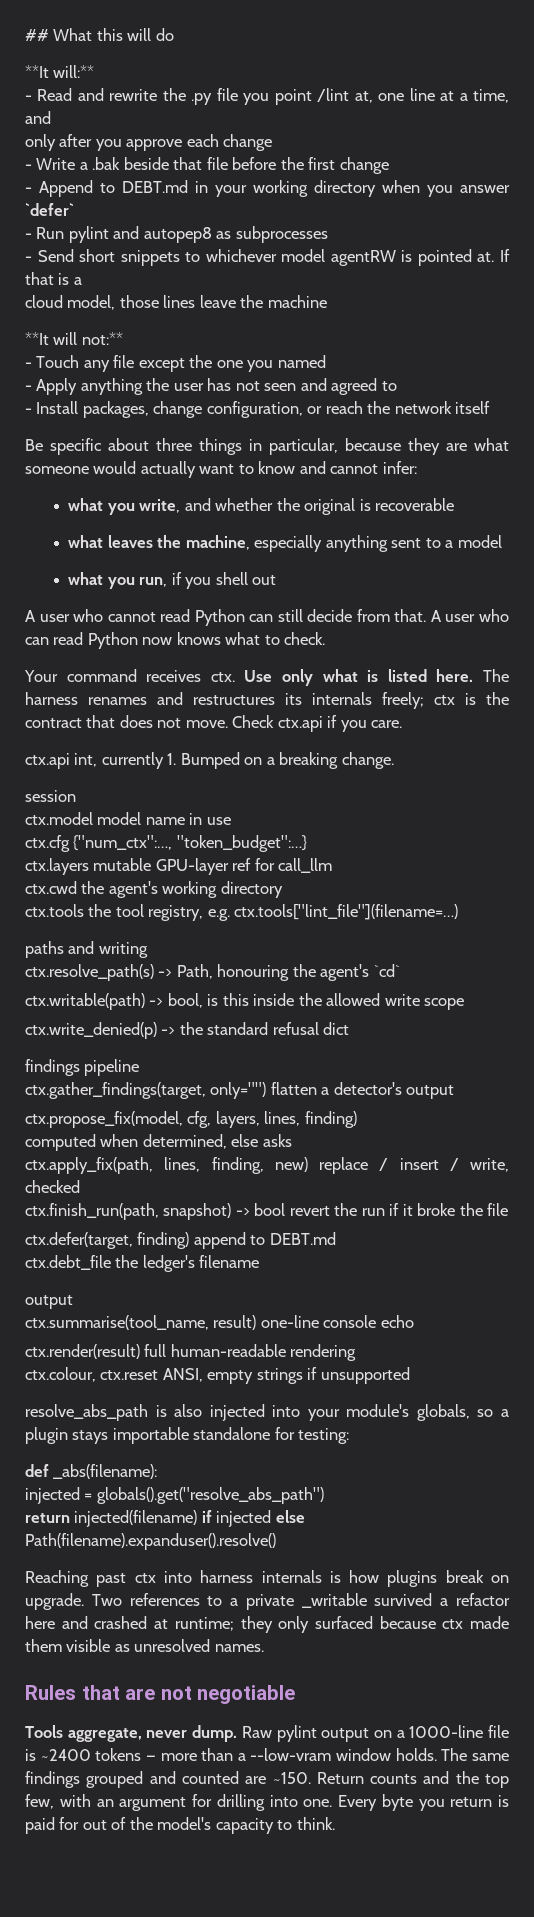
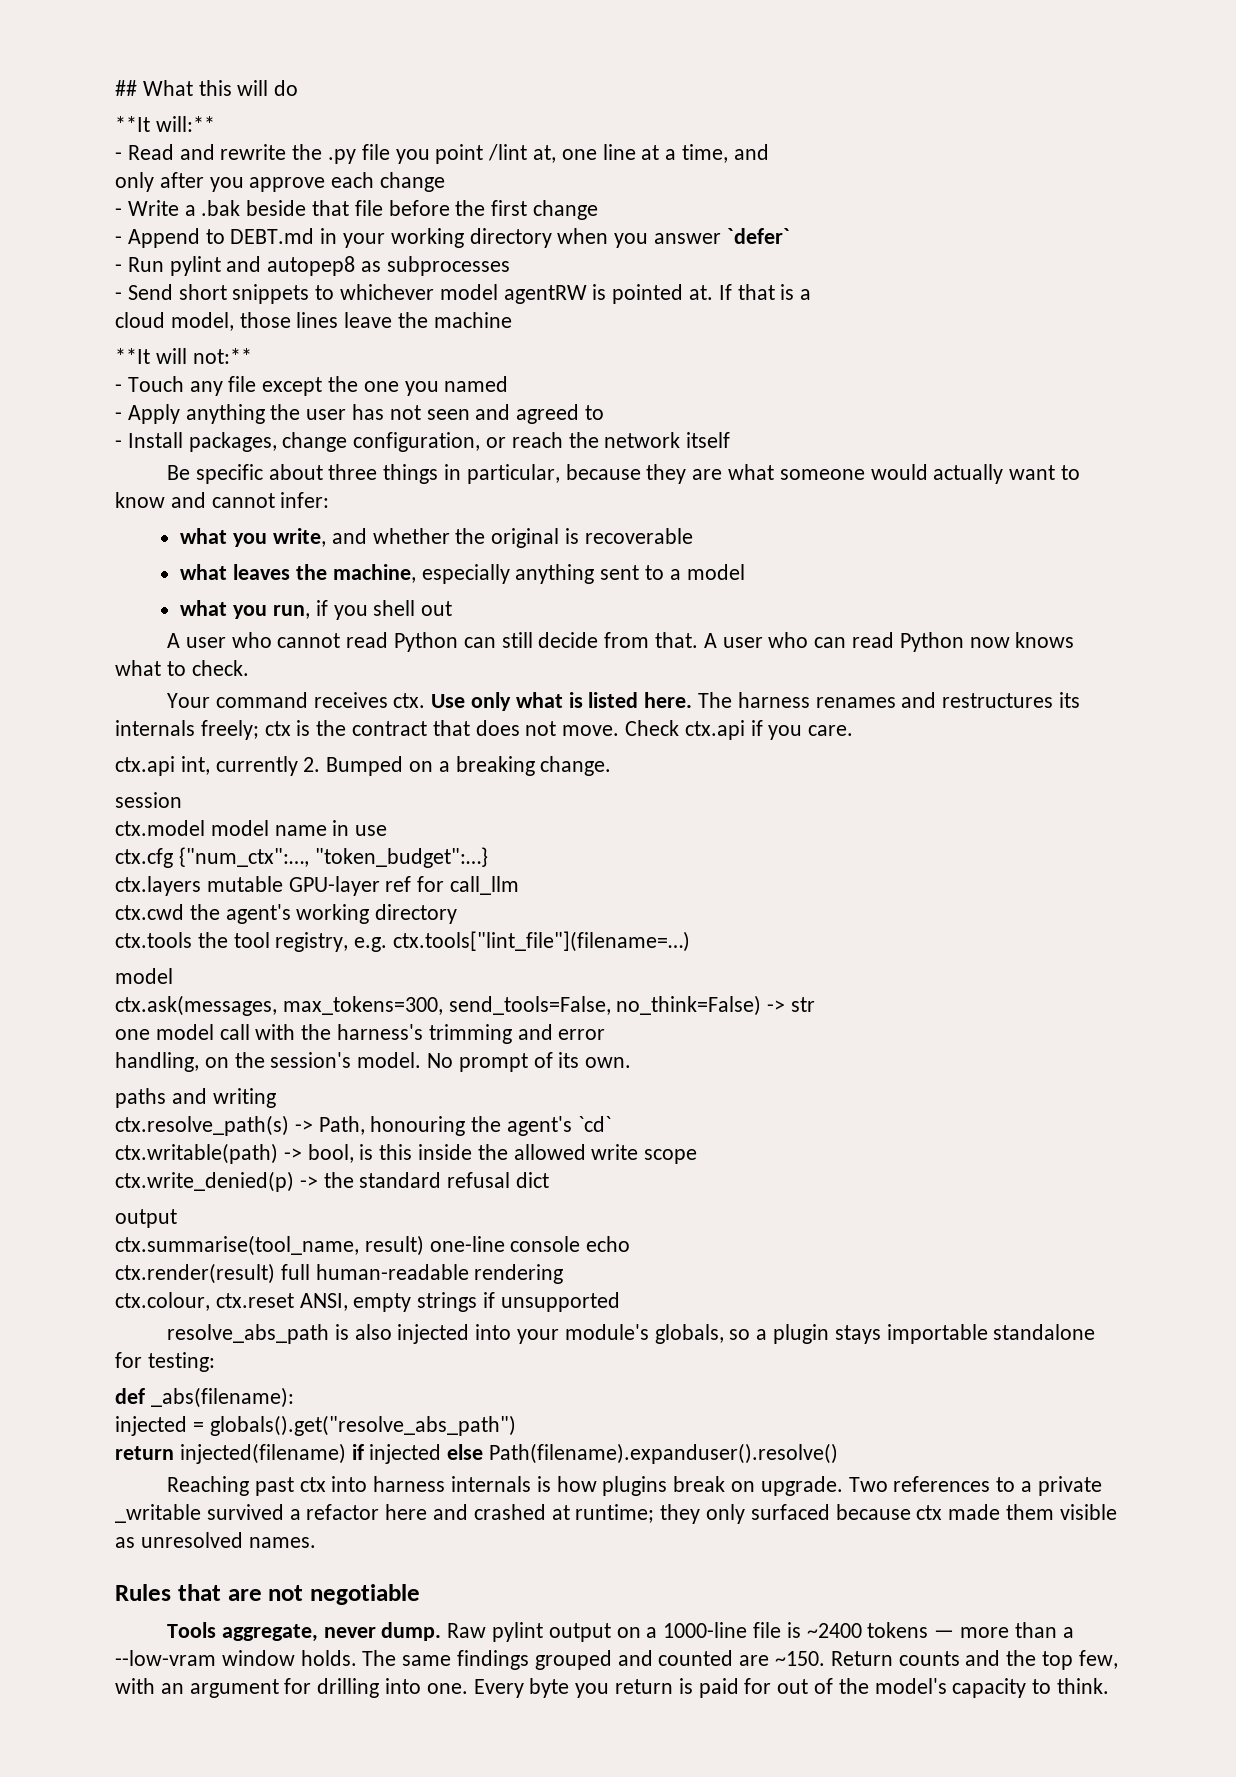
- ctx.api int, currently 1. Bumped on a breaking change.
+ ctx.api int, currently 2. Bumped on a breaking change.
  ctx.tools the tool registry, e.g. ctx.tools["lint_file"](filename=…)
+ model
+ ctx.ask(messages, max_tokens=300, send_tools=False, no_think=False) -> str
+ one model call with the harness's trimming and error
+ handling, on the session's model. No prompt of its own.
- findings pipeline
- ctx.gather_findings(target, only="") flatten a detector's output
- ctx.propose_fix(model, cfg, layers, lines, finding)
- computed when determined, else asks
- ctx.apply_fix(path, lines, finding, new) replace / insert / write, checked
- ctx.finish_run(path, snapshot) -> bool revert the run if it broke the file
- ctx.defer(target, finding) append to DEBT.md
- ctx.debt_file the ledger's filename

